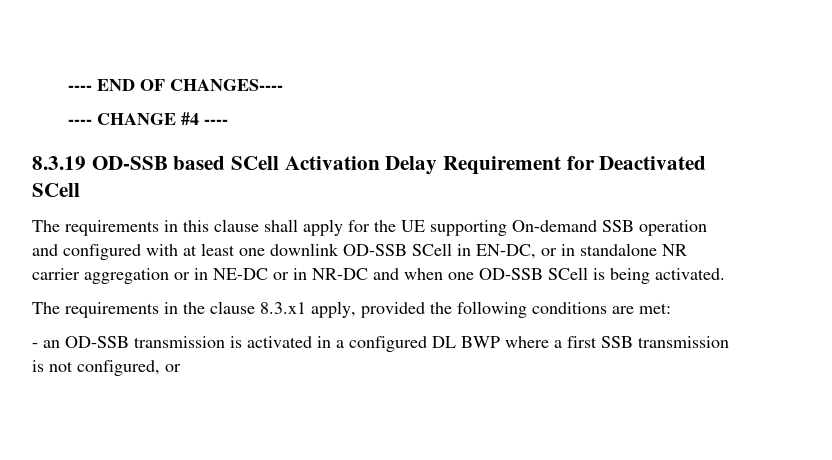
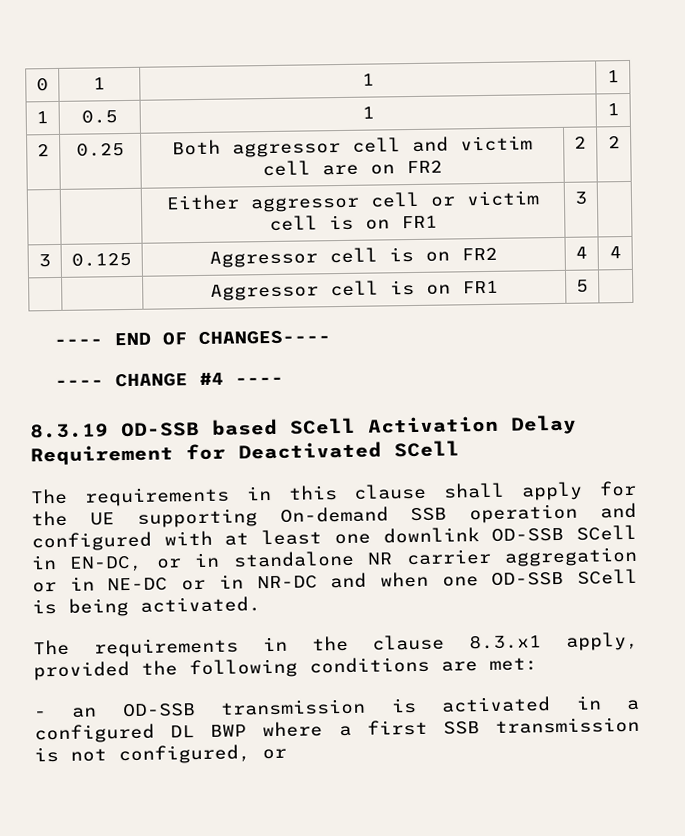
+ 0 | 1 | 1 | 1
+ 1 | 0.5 | 1 | 1
+ 2 | 0.25 | Both aggressor cell and victim cell are on FR2 | 2 | 2
+ | | Either aggressor cell or victim cell is on FR1 | 3 |
+ 3 | 0.125 | Aggressor cell is on FR2 | 4 | 4
+ | | Aggressor cell is on FR1 | 5 |

